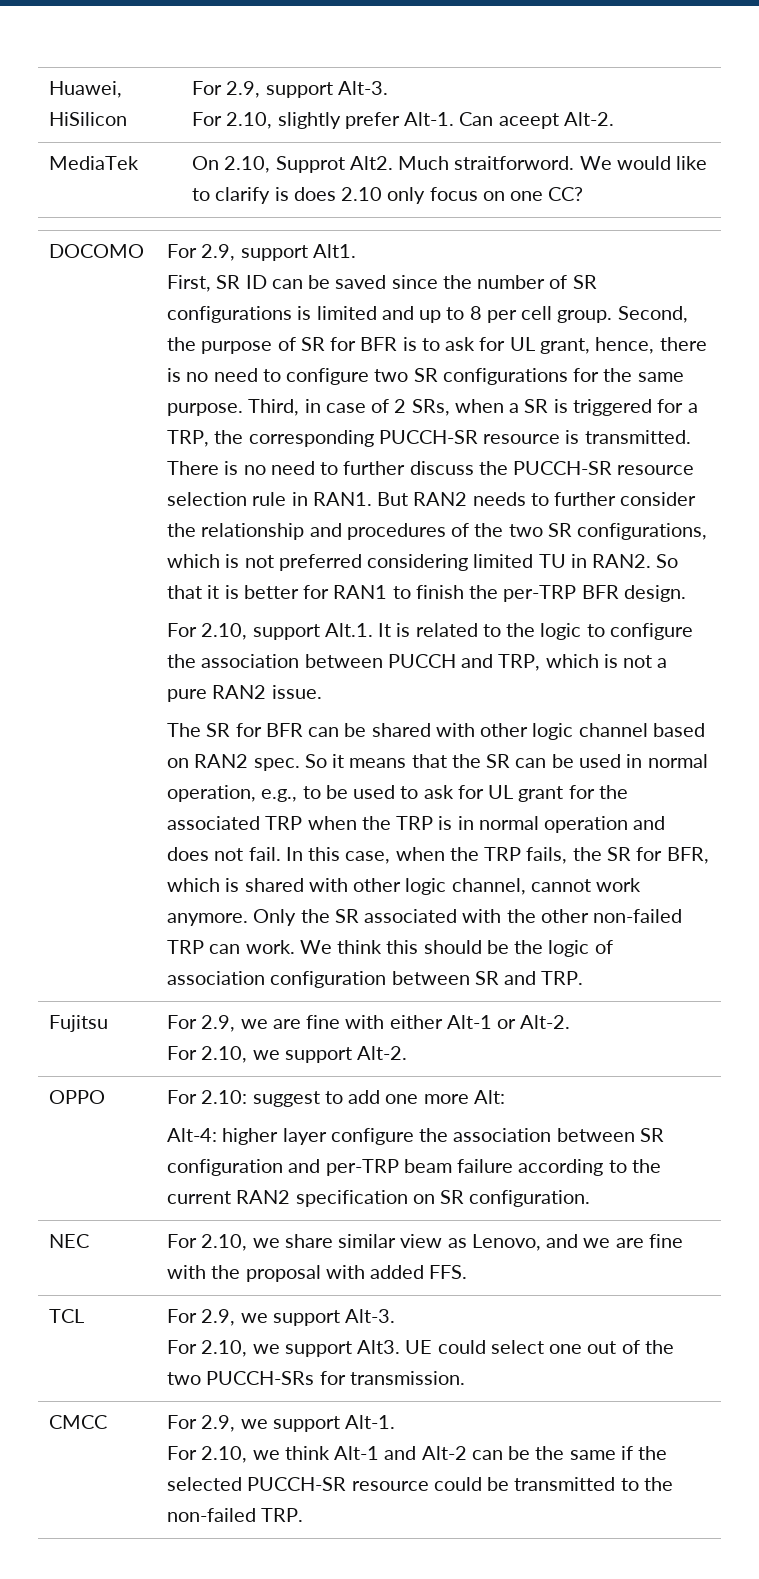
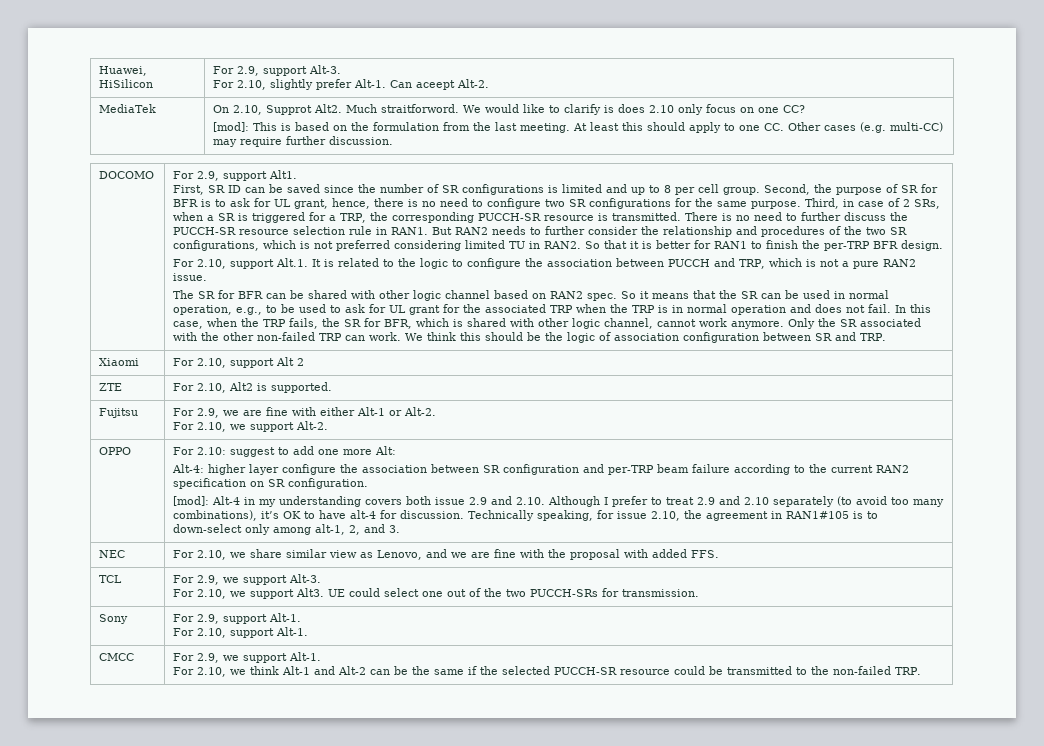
+ [mod]: This is based on the formulation from the last meeting. At least this should apply to one CC. Other cases (e.g. multi-CC) may require further discussion.
+ Xiaomi | For 2.10, support Alt 2
+ ZTE | For 2.10, Alt2 is supported.
+ [mod]: Alt-4 in my understanding covers both issue 2.9 and 2.10. Although I prefer to treat 2.9 and 2.10 separately (to avoid too many combinations), it’s OK to have alt-4 for discussion. Technically speaking, for issue 2.10, the agreement in RAN1#105 is to down-select only among alt-1, 2, and 3.
+ Sony | For 2.9, support Alt-1.
+ For 2.10, support Alt-1.

